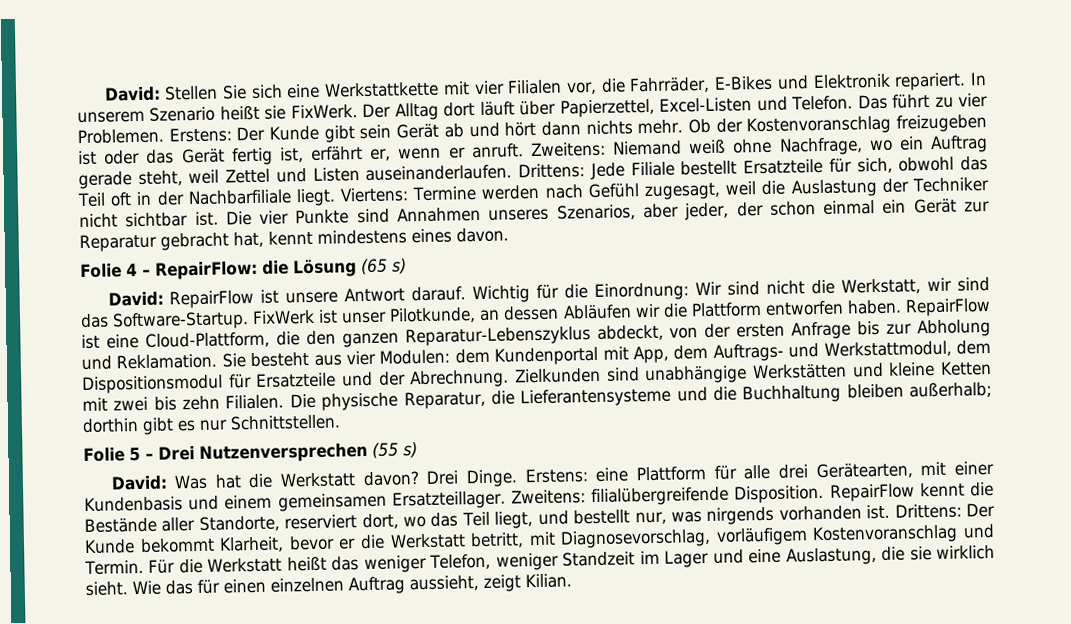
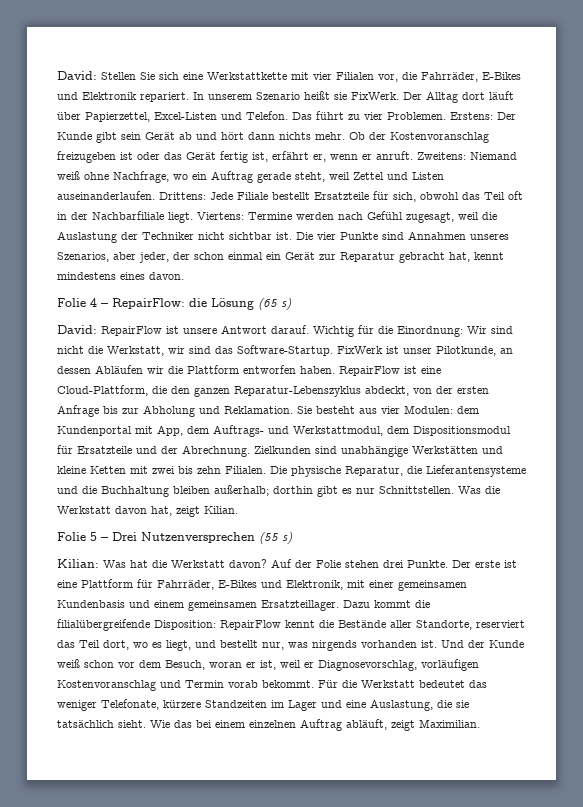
+ Was die Werkstatt davon hat, zeigt Kilian.
- David: Was hat die Werkstatt davon?
+ Kilian: Was hat die Werkstatt davon?
- Drei Dinge. Erstens: eine Plattform für alle drei Gerätearten, mit einer Kundenbasis und einem gemeinsamen Ersatzteillager.
+ Auf der Folie stehen drei Punkte. Der erste ist eine Plattform für Fahrräder, E-Bikes und Elektronik, mit einer gemeinsamen Kundenbasis und einem gemeinsamen Ersatzteillager.
- Zweitens: filialübergreifende Disposition. RepairFlow kennt die Bestände aller Standorte, reserviert dort, wo das Teil liegt, und bestellt nur, was nirgends vorhanden ist.
+ Dazu kommt die filialübergreifende Disposition: RepairFlow kennt die Bestände aller Standorte, reserviert das Teil dort, wo es liegt, und bestellt nur, was nirgends vorhanden ist.
- Drittens: Der Kunde bekommt Klarheit, bevor er die Werkstatt betritt, mit Diagnosevorschlag, vorläufigem Kostenvoranschlag und Termin.
+ Und der Kunde weiß schon vor dem Besuch, woran er ist, weil er Diagnosevorschlag, vorläufigen Kostenvoranschlag und Termin vorab bekommt.
- Für die Werkstatt heißt das weniger Telefon, weniger Standzeit im Lager und eine Auslastung, die sie wirklich sieht.
+ Für die Werkstatt bedeutet das weniger Telefonate, kürzere Standzeiten im Lager und eine Auslastung, die sie tatsächlich sieht.
- Wie das für einen einzelnen Auftrag aussieht, zeigt Kilian.
+ Wie das bei einem einzelnen Auftrag abläuft, zeigt Maximilian.

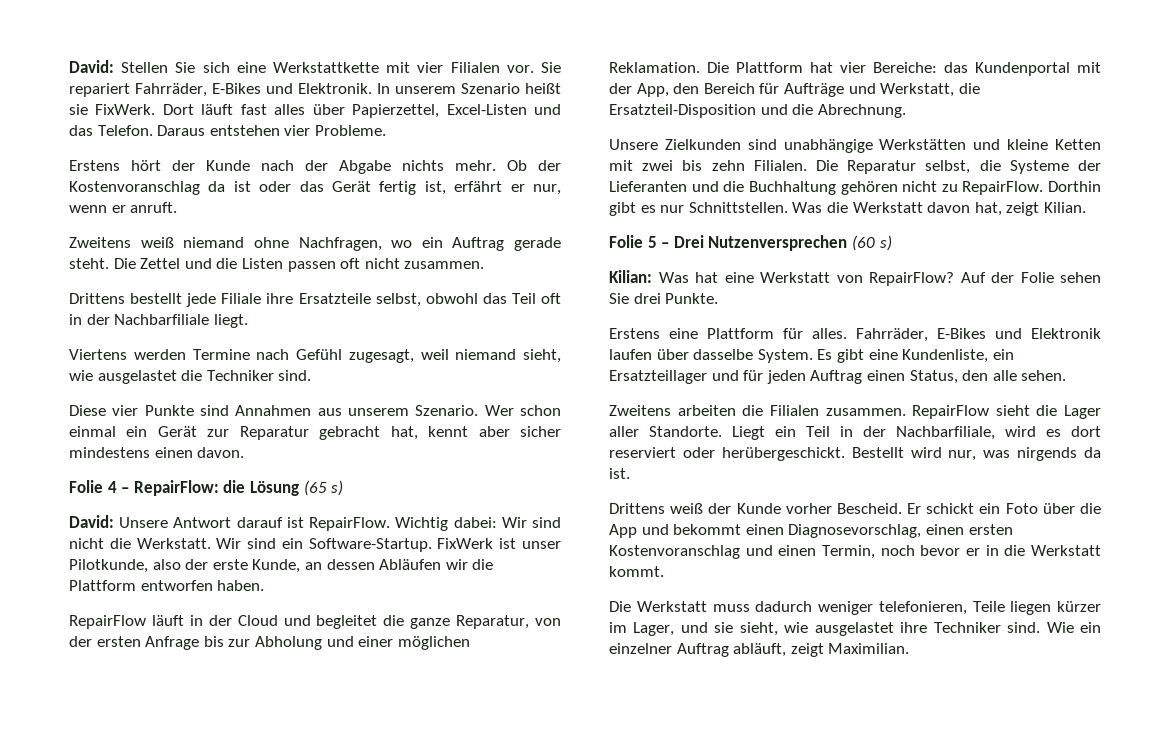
- David: Stellen Sie sich eine Werkstattkette mit vier Filialen vor, die Fahrräder, E-Bikes und Elektronik repariert.
+ David: Stellen Sie sich eine Werkstattkette mit vier Filialen vor. Sie repariert Fahrräder, E-Bikes und Elektronik.
- Der Alltag dort läuft über Papierzettel, Excel-Listen und Telefon. Das führt zu vier Problemen. Erstens: Der Kunde gibt sein Gerät ab und hört dann nichts mehr.
+ Dort läuft fast alles über Papierzettel, Excel-Listen und das Telefon. Daraus entstehen vier Probleme.
+ Erstens hört der Kunde nach der Abgabe nichts mehr.
- Ob der Kostenvoranschlag freizugeben ist oder das Gerät fertig ist, erfährt er, wenn er anruft. Zweitens: Niemand weiß ohne Nachfrage, wo ein Auftrag gerade steht, weil Zettel und Listen auseinanderlaufen. Drittens: Jede Filiale bestellt Ersatzteile für sich, obwohl das Teil oft in der Nachbarfiliale liegt. Viertens: Termine werden nach Gefühl zugesagt, weil die Auslastung der Techniker nicht sichtbar ist. Die vier Punkte sind Annahmen unseres Szenarios, aber jeder, der schon einmal ein Gerät zur Reparatur gebracht hat, kennt mindestens eines davon.
+ Ob der Kostenvoranschlag da ist oder das Gerät fertig ist, erfährt er nur, wenn er anruft.
+ Zweitens weiß niemand ohne Nachfragen, wo ein Auftrag gerade steht. Die Zettel und die Listen passen oft nicht zusammen.
+ Drittens bestellt jede Filiale ihre Ersatzteile selbst, obwohl das Teil oft in der Nachbarfiliale liegt.
+ Viertens werden Termine nach Gefühl zugesagt, weil niemand sieht, wie ausgelastet die Techniker sind.
+ Diese vier Punkte sind Annahmen aus unserem Szenario. Wer schon einmal ein Gerät zur Reparatur gebracht hat, kennt aber sicher mindestens einen davon.
- David: RepairFlow ist unsere Antwort darauf. Wichtig für die Einordnung: Wir sind nicht die Werkstatt, wir sind das Software-Startup.
+ David: Unsere Antwort darauf ist RepairFlow. Wichtig dabei: Wir sind nicht die Werkstatt. Wir sind ein Software-Startup.
- FixWerk ist unser Pilotkunde, an dessen Abläufen wir die Plattform entworfen haben. RepairFlow ist eine Cloud-Plattform, die den ganzen Reparatur-Lebenszyklus abdeckt, von der ersten Anfrage bis zur Abholung und Reklamation. Sie besteht aus vier Modulen: dem Kundenportal mit App, dem Auftrags- und Werkstattmodul, dem Dispositionsmodul für Ersatzteile und der Abrechnung. Zielkunden sind unabhängige Werkstätten und kleine Ketten mit zwei bis zehn Filialen.
+ FixWerk ist unser Pilotkunde, also der erste Kunde, an dessen Abläufen wir die Plattform entworfen haben.
+ RepairFlow läuft in der Cloud und begleitet die ganze Reparatur, von der ersten Anfrage bis zur Abholung und einer möglichen Reklamation. Die Plattform hat vier Bereiche: das Kundenportal mit der App, den Bereich für Aufträge und Werkstatt, die Ersatzteil-Disposition und die Abrechnung.
+ Unsere Zielkunden sind unabhängige Werkstätten und kleine Ketten mit zwei bis zehn Filialen.
- Die physische Reparatur, die Lieferantensysteme und die Buchhaltung bleiben außerhalb; dorthin gibt es nur Schnittstellen.
+ Die Reparatur selbst, die Systeme der Lieferanten und die Buchhaltung gehören nicht zu RepairFlow. Dorthin gibt es nur Schnittstellen.
- Folie 5 – Drei Nutzenversprechen (55 s)
+ Folie 5 – Drei Nutzenversprechen (60 s)
- Kilian: Was hat die Werkstatt davon?
+ Kilian: Was hat eine Werkstatt von RepairFlow?
- Auf der Folie stehen drei Punkte. Der erste ist eine Plattform für Fahrräder, E-Bikes und Elektronik, mit einer gemeinsamen Kundenbasis und einem gemeinsamen Ersatzteillager. Dazu kommt die filialübergreifende Disposition: RepairFlow kennt die Bestände aller Standorte, reserviert das Teil dort, wo es liegt, und bestellt nur, was nirgends vorhanden ist. Und der Kunde weiß schon vor dem Besuch, woran er ist, weil er Diagnosevorschlag, vorläufigen Kostenvoranschlag und Termin vorab bekommt. Für die Werkstatt bedeutet das weniger Telefonate, kürzere Standzeiten im Lager und eine Auslastung, die sie tatsächlich sieht. Wie das bei einem einzelnen Auftrag abläuft, zeigt Maximilian.
+ Auf der Folie sehen Sie drei Punkte.
+ Erstens eine Plattform für alles. Fahrräder, E-Bikes und Elektronik laufen über dasselbe System. Es gibt eine Kundenliste, ein Ersatzteillager und für jeden Auftrag einen Status, den alle sehen.
+ Zweitens arbeiten die Filialen zusammen. RepairFlow sieht die Lager aller Standorte. Liegt ein Teil in der Nachbarfiliale, wird es dort reserviert oder herübergeschickt. Bestellt wird nur, was nirgends da ist.
+ Drittens weiß der Kunde vorher Bescheid. Er schickt ein Foto über die App und bekommt einen Diagnosevorschlag, einen ersten Kostenvoranschlag und einen Termin, noch bevor er in die Werkstatt kommt.
+ Die Werkstatt muss dadurch weniger telefonieren, Teile liegen kürzer im Lager, und sie sieht, wie ausgelastet ihre Techniker sind. Wie ein einzelner Auftrag abläuft, zeigt Maximilian.

